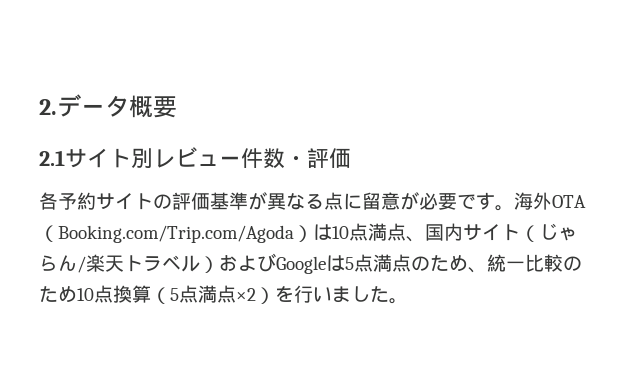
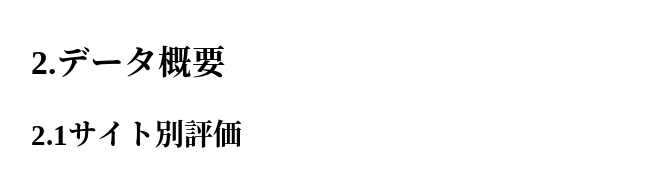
- 2.1サイト別レビュー件数・評価
- 各予約サイトの評価基準が異なる点に留意が必要です。海外OTA（Booking.com/Trip.com/Agoda）は10点満点、国内サイト（じゃらん/楽天トラベル）およびGoogleは5点満点のため、統一比較のため10点換算（5点満点×2）を行いました。
+ 2.1サイト別評価

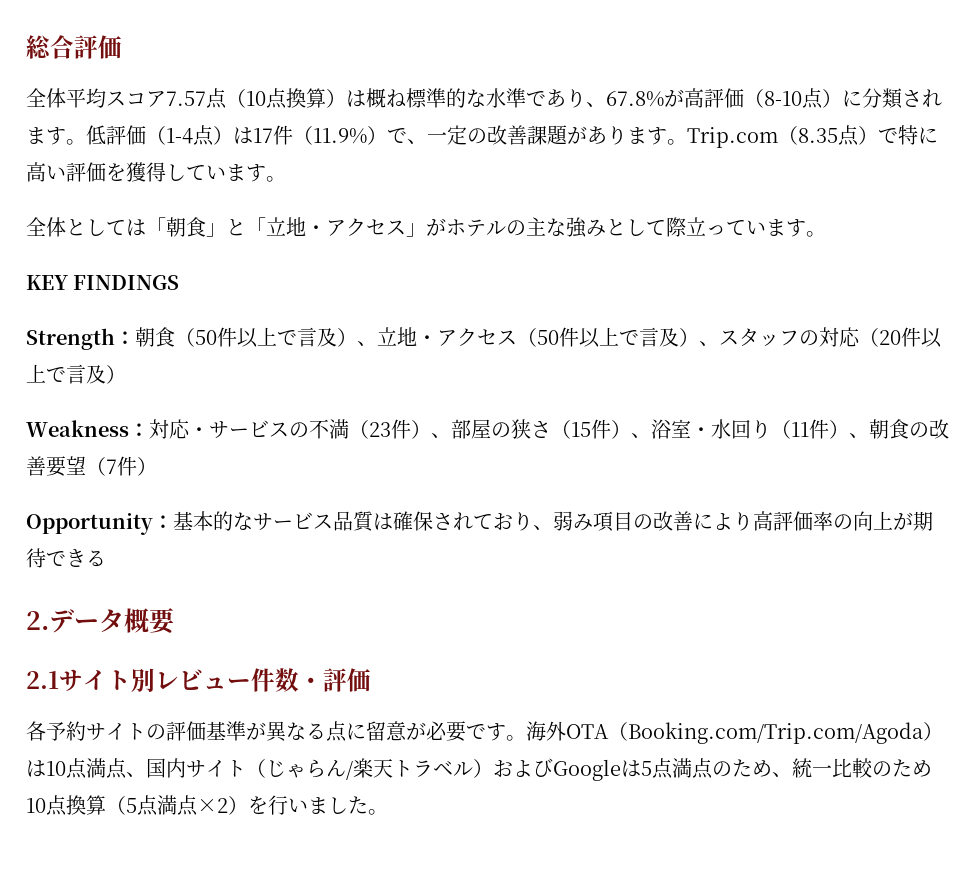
+ 総合評価
+ 全体平均スコア7.57点（10点換算）は概ね標準的な水準であり、67.8%が高評価（8-10点）に分類されます。低評価（1-4点）は17件（11.9%）で、一定の改善課題があります。Trip.com（8.35点）で特に高い評価を獲得しています。
+ 全体としては「朝食」と「立地・アクセス」がホテルの主な強みとして際立っています。
+ KEY FINDINGS
+ Strength：朝食（50件以上で言及）、立地・アクセス（50件以上で言及）、スタッフの対応（20件以上で言及）
+ Weakness：対応・サービスの不満（23件）、部屋の狭さ（15件）、浴室・水回り（11件）、朝食の改善要望（7件）
+ Opportunity：基本的なサービス品質は確保されており、弱み項目の改善により高評価率の向上が期待できる
- 2.1サイト別評価
+ 2.1サイト別レビュー件数・評価
+ 各予約サイトの評価基準が異なる点に留意が必要です。海外OTA（Booking.com/Trip.com/Agoda）は10点満点、国内サイト（じゃらん/楽天トラベル）およびGoogleは5点満点のため、統一比較のため10点換算（5点満点×2）を行いました。

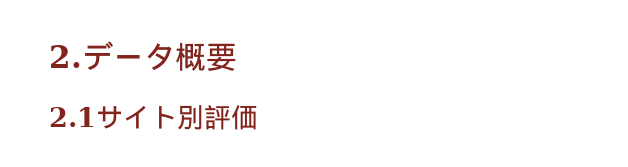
- 総合評価
- 全体平均スコア7.57点（10点換算）は概ね標準的な水準であり、67.8%が高評価（8-10点）に分類されます。低評価（1-4点）は17件（11.9%）で、一定の改善課題があります。Trip.com（8.35点）で特に高い評価を獲得しています。
- 全体としては「朝食」と「立地・アクセス」がホテルの主な強みとして際立っています。
- KEY FINDINGS
- Strength：朝食（50件以上で言及）、立地・アクセス（50件以上で言及）、スタッフの対応（20件以上で言及）
- Weakness：対応・サービスの不満（23件）、部屋の狭さ（15件）、浴室・水回り（11件）、朝食の改善要望（7件）
- Opportunity：基本的なサービス品質は確保されており、弱み項目の改善により高評価率の向上が期待できる
- 2.1サイト別レビュー件数・評価
- 各予約サイトの評価基準が異なる点に留意が必要です。海外OTA（Booking.com/Trip.com/Agoda）は10点満点、国内サイト（じゃらん/楽天トラベル）およびGoogleは5点満点のため、統一比較のため10点換算（5点満点×2）を行いました。
+ 2.1サイト別評価

